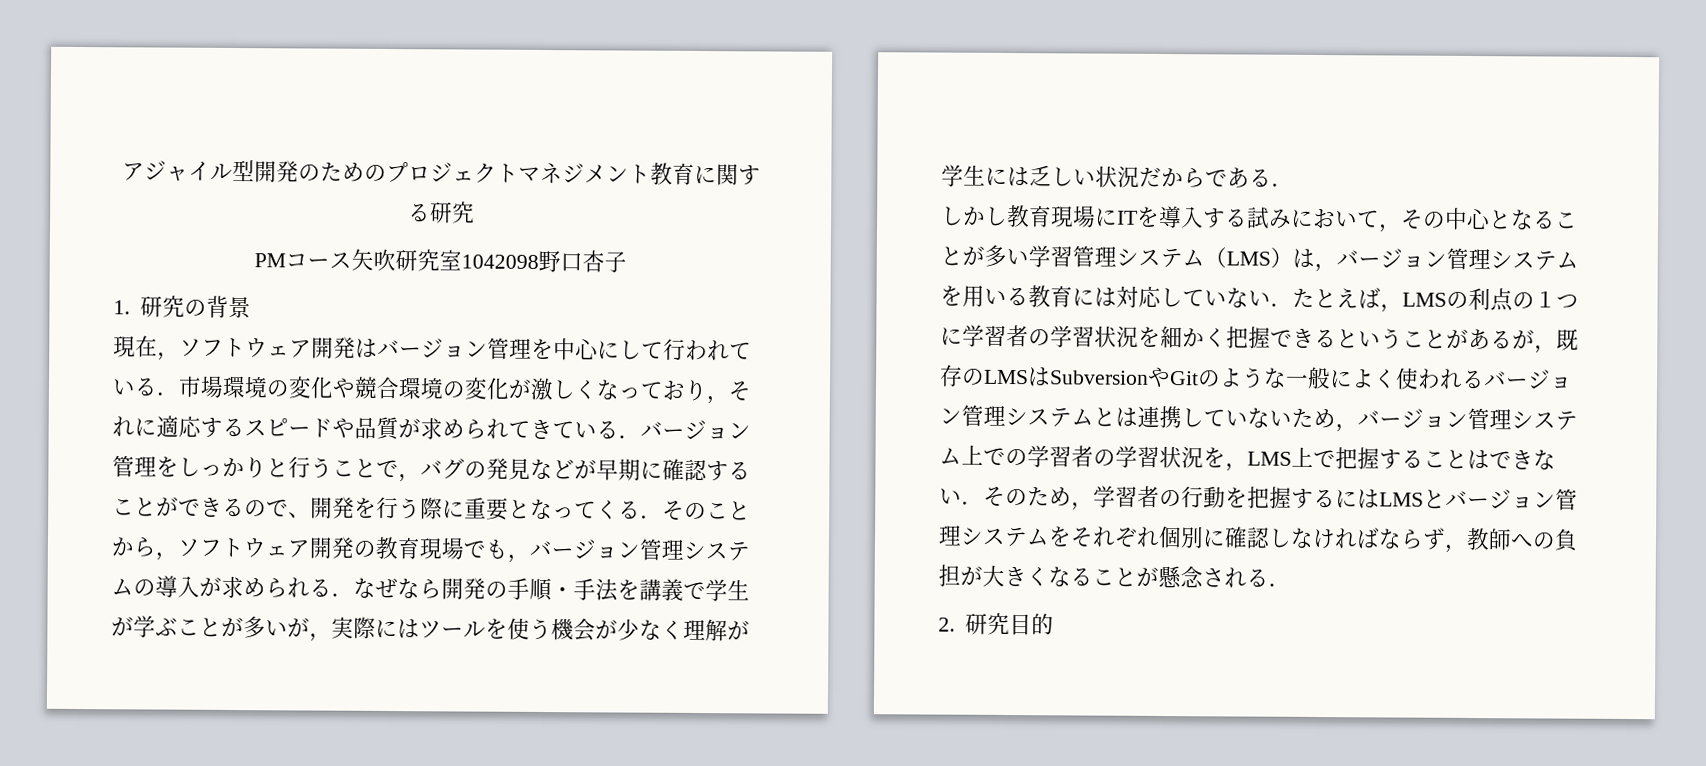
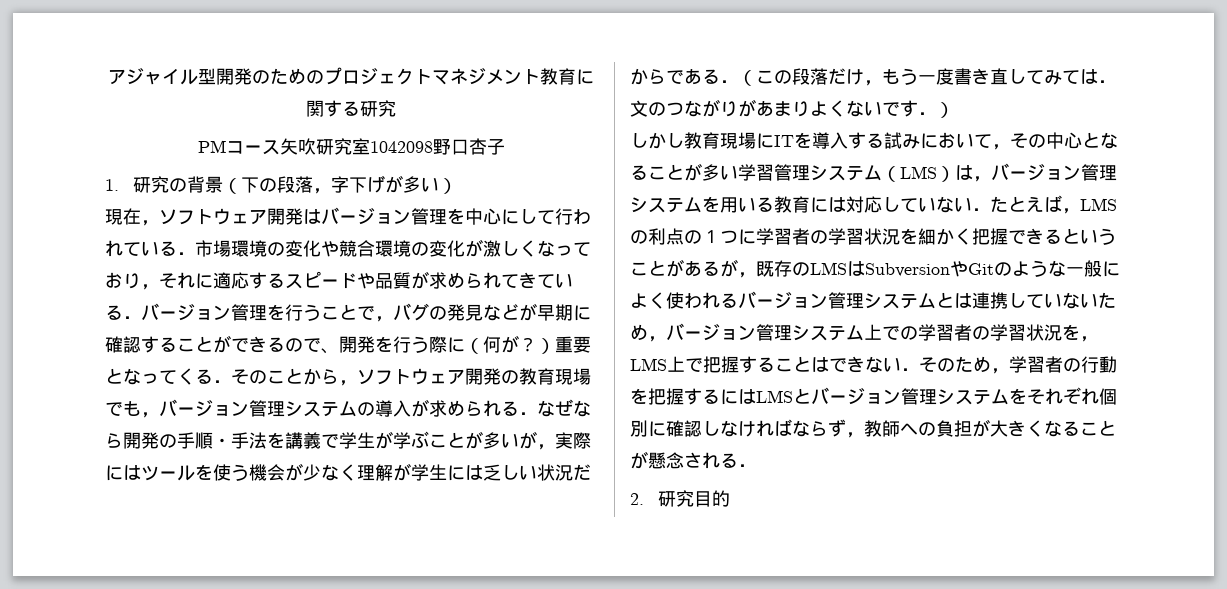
- 1.研究の背景
+ 1.研究の背景（下の段落，字下げが多い）
- 現在，ソフトウェア開発はバージョン管理を中心にして行われている．市場環境の変化や競合環境の変化が激しくなっており，それに適応するスピードや品質が求められてきている．バージョン管理をしっかりと行うことで，バグの発見などが早期に確認することができるので、開発を行う際に重要となってくる．そのことから，ソフトウェア開発の教育現場でも，バージョン管理システムの導入が求められる．なぜなら開発の手順・手法を講義で学生が学ぶことが多いが，実際にはツールを使う機会が少なく理解が学生には乏しい状況だからである．
+ 現在，ソフトウェア開発はバージョン管理を中心にして行われている．市場環境の変化や競合環境の変化が激しくなっており，それに適応するスピードや品質が求められてきている．バージョン管理を行うことで，バグの発見などが早期に確認することができるので、開発を行う際に（何が？）重要となってくる．そのことから，ソフトウェア開発の教育現場でも，バージョン管理システムの導入が求められる．なぜなら開発の手順・手法を講義で学生が学ぶことが多いが，実際にはツールを使う機会が少なく理解が学生には乏しい状況だからである．（この段落だけ，もう一度書き直してみては．文のつながりがあまりよくないです．）

